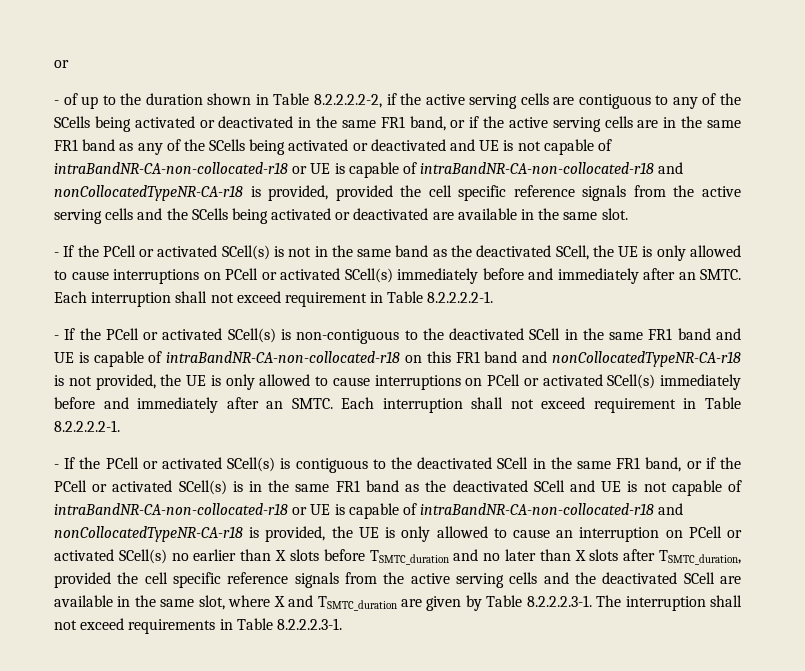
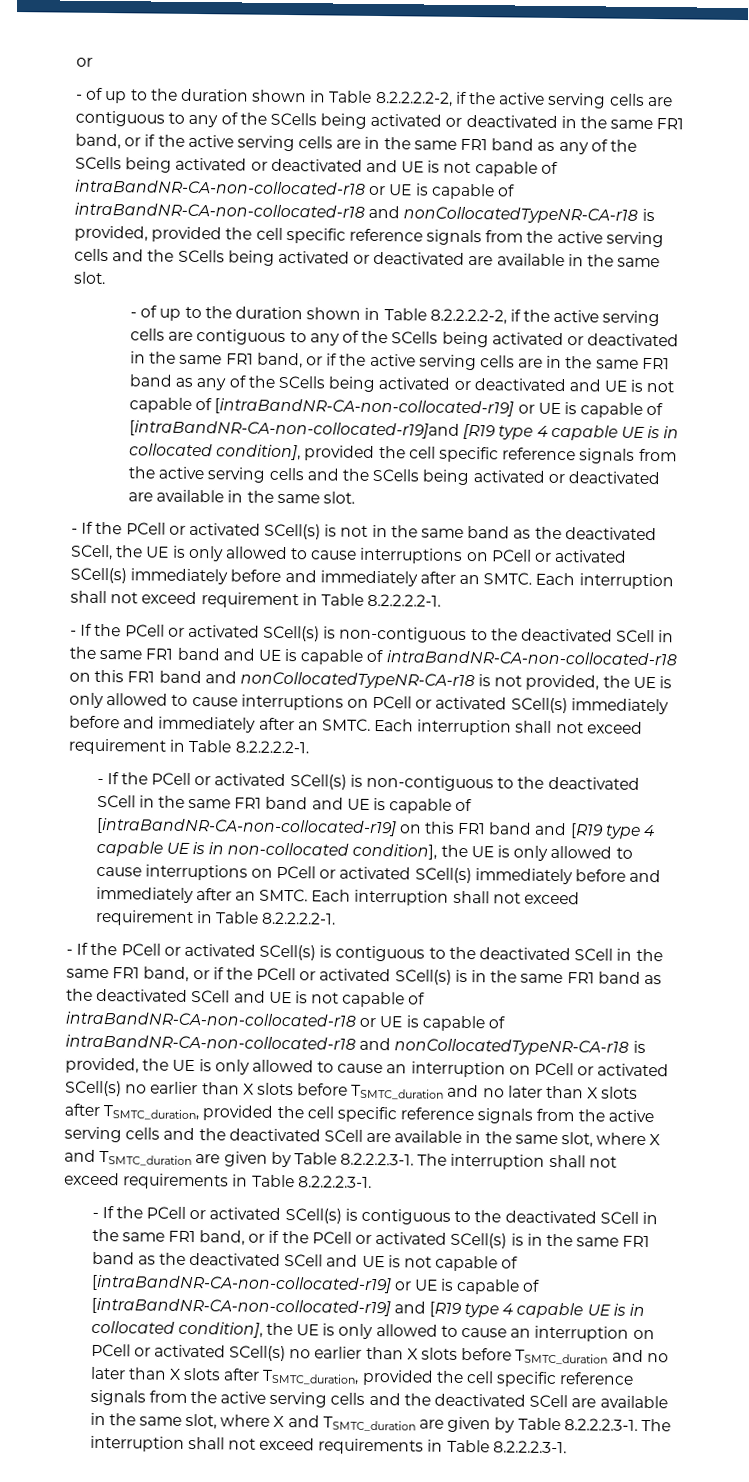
+ - of up to the duration shown in Table 8.2.2.2.2-2, if the active serving cells are contiguous to any of the SCells being activated or deactivated in the same FR1 band, or if the active serving cells are in the same FR1 band as any of the SCells being activated or deactivated and UE is not capable of [intraBandNR-CA-non-collocated-r19] or UE is capable of [intraBandNR-CA-non-collocated-r19]and [R19 type 4 capable UE is in collocated condition], provided the cell specific reference signals from the active serving cells and the SCells being activated or deactivated are available in the same slot.
+ - If the PCell or activated SCell(s) is non-contiguous to the deactivated SCell in the same FR1 band and UE is capable of [intraBandNR-CA-non-collocated-r19] on this FR1 band and [R19 type 4 capable UE is in non-collocated condition], the UE is only allowed to cause interruptions on PCell or activated SCell(s) immediately before and immediately after an SMTC. Each interruption shall not exceed requirement in Table 8.2.2.2.2-1.
+ - If the PCell or activated SCell(s) is contiguous to the deactivated SCell in the same FR1 band, or if the PCell or activated SCell(s) is in the same FR1 band as the deactivated SCell and UE is not capable of [intraBandNR-CA-non-collocated-r19] or UE is capable of [intraBandNR-CA-non-collocated-r19] and [R19 type 4 capable UE is in collocated condition], the UE is only allowed to cause an interruption on PCell or activated SCell(s) no earlier than X slots before TSMTC_duration and no later than X slots after TSMTC_duration, provided the cell specific reference signals from the active serving cells and the deactivated SCell are available in the same slot, where X and TSMTC_duration are given by Table 8.2.2.2.3-1. The interruption shall not exceed requirements in Table 8.2.2.2.3-1.

